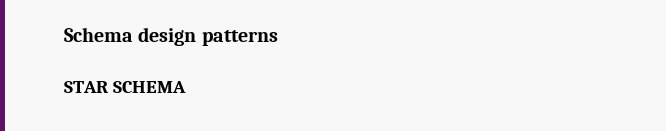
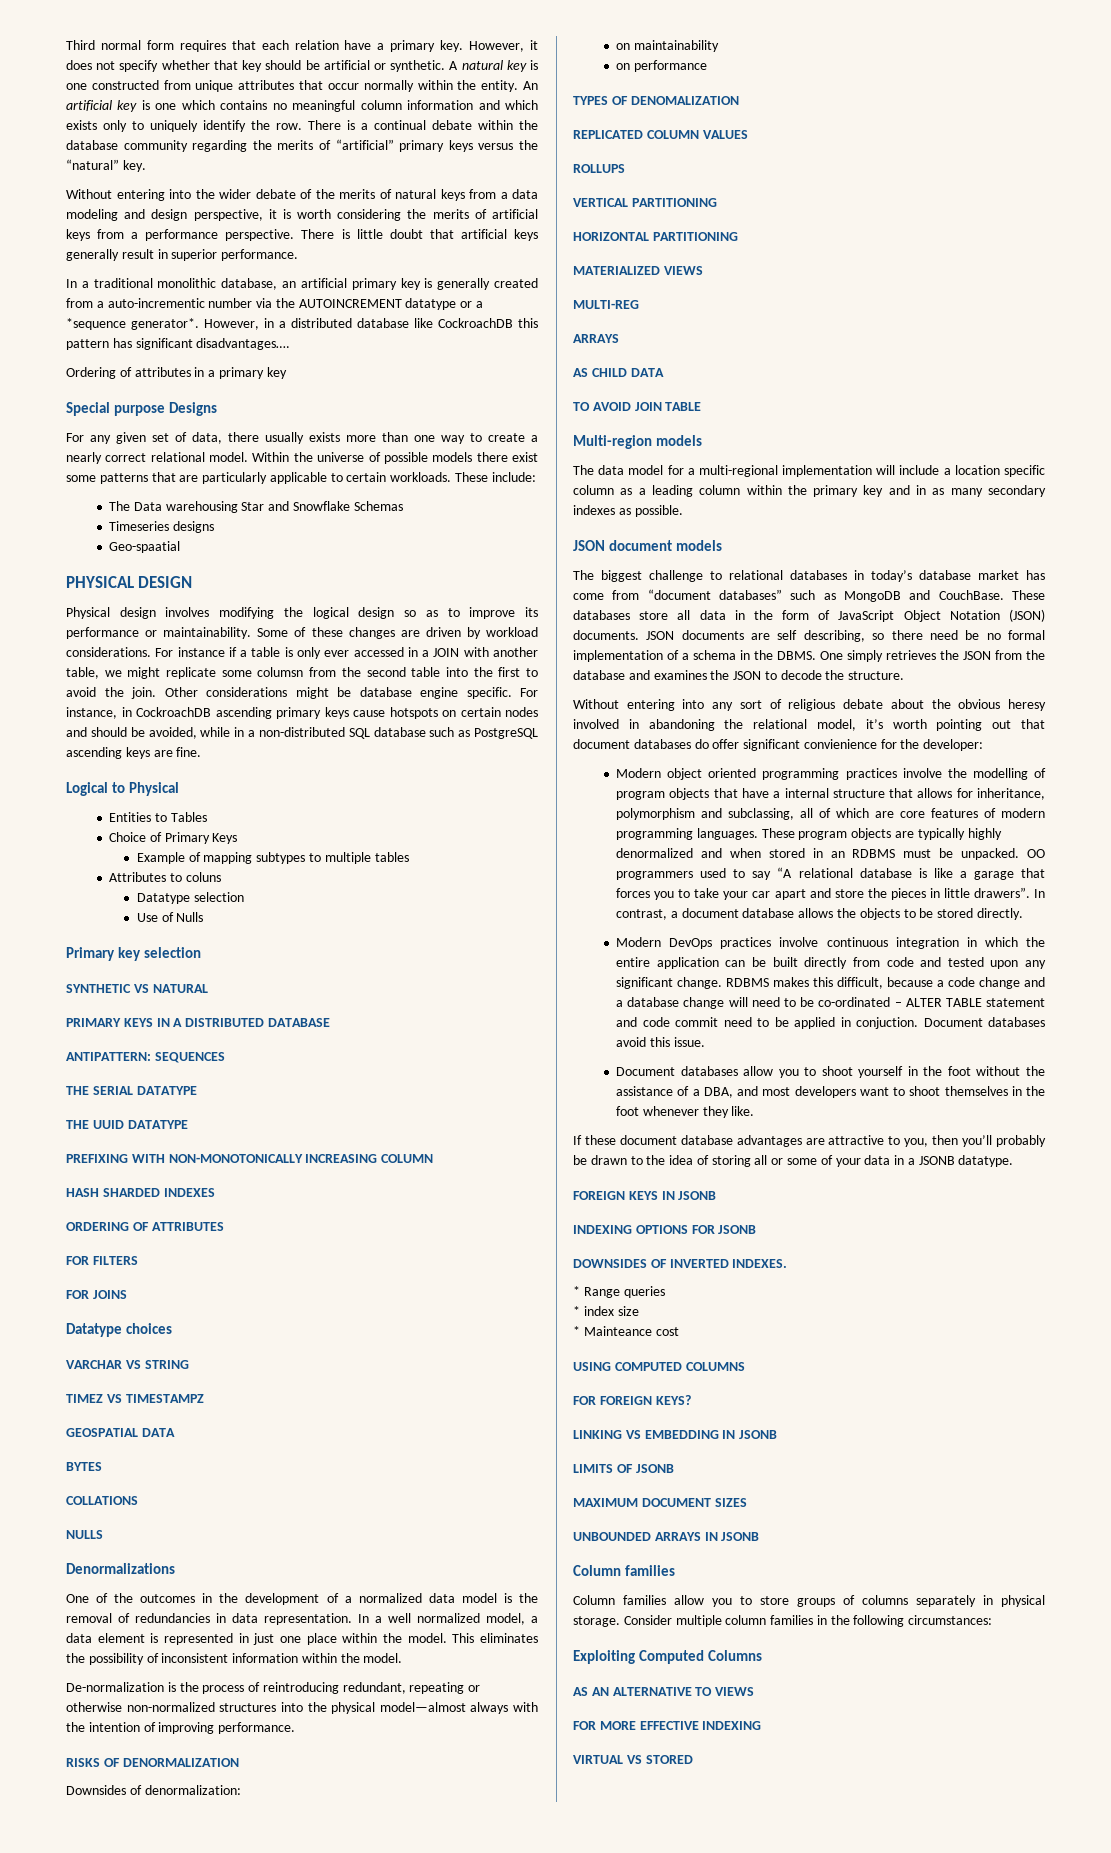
- Schema design patterns
- STAR SCHEMA
+ Third normal form requires that each relation have a primary key. However, it does not specify whether that key should be artificial or synthetic. A natural key is one constructed from unique attributes that occur normally within the entity. An artificial key is one which contains no meaningful column information and which exists only to uniquely identify the row. There is a continual debate within the database community regarding the merits of “artificial” primary keys versus the “natural” key.
+ Without entering into the wider debate of the merits of natural keys from a data modeling and design perspective, it is worth considering the merits of artificial keys from a performance perspective. There is little doubt that artificial keys generally result in superior performance.
+ In a traditional monolithic database, an artificial primary key is generally created from a auto-incrementic number via the AUTOINCREMENT datatype or a *sequence generator*. However, in a distributed database like CockroachDB this pattern has significant disadvantages….
+ Ordering of attributes in a primary key
+ Special purpose Designs
+ For any given set of data, there usually exists more than one way to create a nearly correct relational model. Within the universe of possible models there exist some patterns that are particularly applicable to certain workloads. These include:
+ The Data warehousing Star and Snowflake Schemas
+ Timeseries designs
+ Geo-spaatial
+ PHYSICAL DESIGN
+ Physical design involves modifying the logical design so as to improve its performance or maintainability. Some of these changes are driven by workload considerations. For instance if a table is only ever accessed in a JOIN with another table, we might replicate some columsn from the second table into the first to avoid the join. Other considerations might be database engine specific. For instance, in CockroachDB ascending primary keys cause hotspots on certain nodes and should be avoided, while in a non-distributed SQL database such as PostgreSQL ascending keys are fine.
+ Logical to Physical
+ Entities to Tables
+ Choice of Primary Keys
+ Example of mapping subtypes to multiple tables
+ Attributes to coluns
+ Datatype selection
+ Use of Nulls
+ Primary key selection
+ SYNTHETIC VS NATURAL
+ PRIMARY KEYS IN A DISTRIBUTED DATABASE
+ ANTIPATTERN: SEQUENCES
+ THE SERIAL DATATYPE
+ THE UUID DATATYPE
+ PREFIXING WITH NON-MONOTONICALLY INCREASING COLUMN
+ HASH SHARDED INDEXES
+ ORDERING OF ATTRIBUTES
+ FOR FILTERS
+ FOR JOINS
+ Datatype choices
+ VARCHAR VS STRING
+ TIMEZ VS TIMESTAMPZ
+ GEOSPATIAL DATA
+ BYTES
+ COLLATIONS
+ NULLS
+ Denormalizations
+ One of the outcomes in the development of a normalized data model is the removal of redundancies in data representation. In a well normalized model, a data element is represented in just one place within the model. This eliminates the possibility of inconsistent information within the model.
+ De-normalization is the process of reintroducing redundant, repeating or otherwise non-normalized structures into the physical model—almost always with the intention of improving performance.
+ RISKS OF DENORMALIZATION
+ Downsides of denormalization:
+ on maintainability
+ on performance
+ TYPES OF DENOMALIZATION
+ REPLICATED COLUMN VALUES
+ ROLLUPS
+ VERTICAL PARTITIONING
+ HORIZONTAL PARTITIONING
+ MATERIALIZED VIEWS
+ MULTI-REG
+ ARRAYS
+ AS CHILD DATA
+ TO AVOID JOIN TABLE
+ Multi-region models
+ The data model for a multi-regional implementation will include a location specific column as a leading column within the primary key and in as many secondary indexes as possible.
+ JSON document models
+ The biggest challenge to relational databases in today’s database market has come from “document databases” such as MongoDB and CouchBase. These databases store all data in the form of JavaScript Object Notation (JSON) documents. JSON documents are self describing, so there need be no formal implementation of a schema in the DBMS. One simply retrieves the JSON from the database and examines the JSON to decode the structure.
+ Without entering into any sort of religious debate about the obvious heresy involved in abandoning the relational model, it’s worth pointing out that document databases do offer significant convienience for the developer:
+ Modern object oriented programming practices involve the modelling of program objects that have a internal structure that allows for inheritance, polymorphism and subclassing, all of which are core features of modern programming languages. These program objects are typically highly denormalized and when stored in an RDBMS must be unpacked. OO programmers used to say “A relational database is like a garage that forces you to take your car apart and store the pieces in little drawers”. In contrast, a document database allows the objects to be stored directly.
+ Modern DevOps practices involve continuous integration in which the entire application can be built directly from code and tested upon any significant change. RDBMS makes this difficult, because a code change and a database change will need to be co-ordinated – ALTER TABLE statement and code commit need to be applied in conjuction. Document databases avoid this issue.
+ Document databases allow you to shoot yourself in the foot without the assistance of a DBA, and most developers want to shoot themselves in the foot whenever they like.
+ If these document database advantages are attractive to you, then you’ll probably be drawn to the idea of storing all or some of your data in a JSONB datatype.
+ FOREIGN KEYS IN JSONB
+ INDEXING OPTIONS FOR JSONB
+ DOWNSIDES OF INVERTED INDEXES.
+ * Range queries
+ * index size
+ * Mainteance cost
+ USING COMPUTED COLUMNS
+ FOR FOREIGN KEYS?
+ LINKING VS EMBEDDING IN JSONB
+ LIMITS OF JSONB
+ MAXIMUM DOCUMENT SIZES
+ UNBOUNDED ARRAYS IN JSONB
+ Column families
+ Column families allow you to store groups of columns separately in physical storage. Consider multiple column families in the following circumstances:
+ Exploiting Computed Columns
+ AS AN ALTERNATIVE TO VIEWS
+ FOR MORE EFFECTIVE INDEXING
+ VIRTUAL VS STORED

